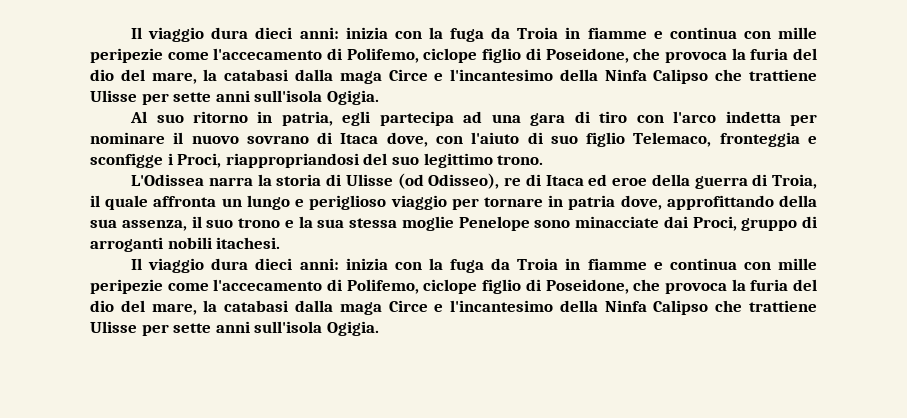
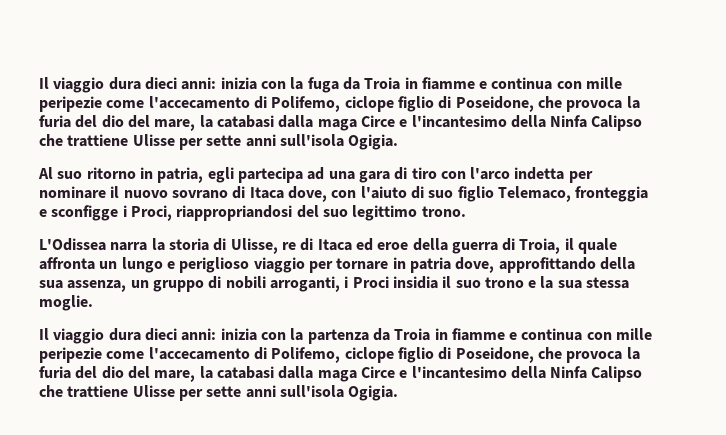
- L'Odissea narra la storia di Ulisse (od Odisseo), re di Itaca ed eroe della guerra di Troia, il quale affronta un lungo e periglioso viaggio per tornare in patria dove, approfittando della sua assenza, il suo trono e la sua stessa moglie Penelope sono minacciate dai Proci, gruppo di arroganti nobili itachesi.
- Il viaggio dura dieci anni: inizia con la fuga da Troia in fiamme e continua con mille peripezie come l'accecamento di Polifemo, ciclope figlio di Poseidone, che provoca la furia del dio del mare, la catabasi dalla maga Circe e l'incantesimo della Ninfa Calipso che trattiene Ulisse per sette anni sull'isola Ogigia.
+ L'Odissea narra la storia di Ulisse, re di Itaca ed eroe della guerra di Troia, il quale affronta un lungo e periglioso viaggio per tornare in patria dove, approfittando della sua assenza, un gruppo di nobili arroganti, i Proci insidia il suo trono e la sua stessa moglie.
+ Il viaggio dura dieci anni: inizia con la partenza da Troia in fiamme e continua con mille peripezie come l'accecamento di Polifemo, ciclope figlio di Poseidone, che provoca la furia del dio del mare, la catabasi dalla maga Circe e l'incantesimo della Ninfa Calipso che trattiene Ulisse per sette anni sull'isola Ogigia.

